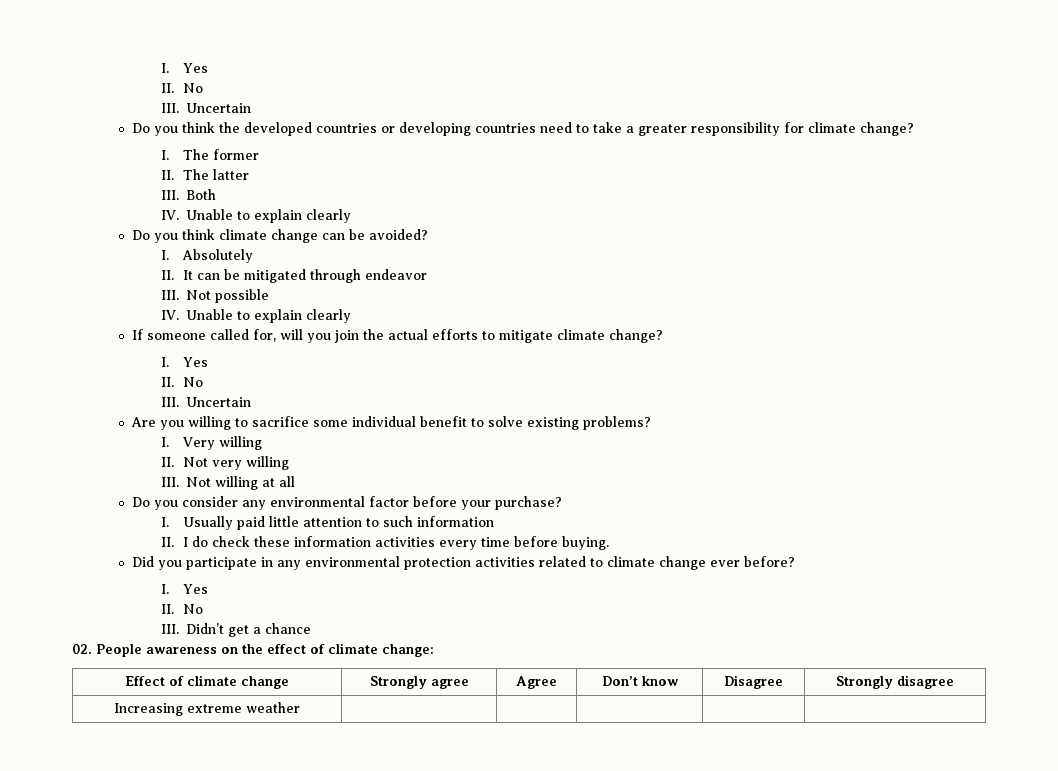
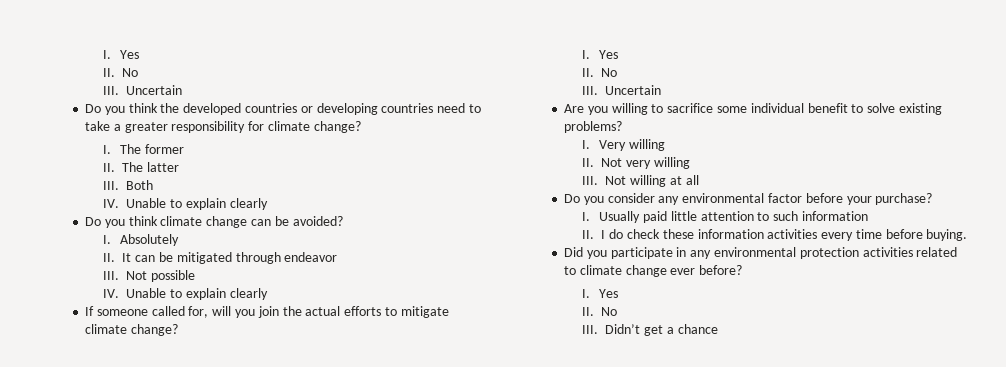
- 02. People awareness on the effect of climate change:
- Effect of climate change | Strongly agree | Agree | Don’t know | Disagree | Strongly disagree
- Increasing extreme weather | | | | |

